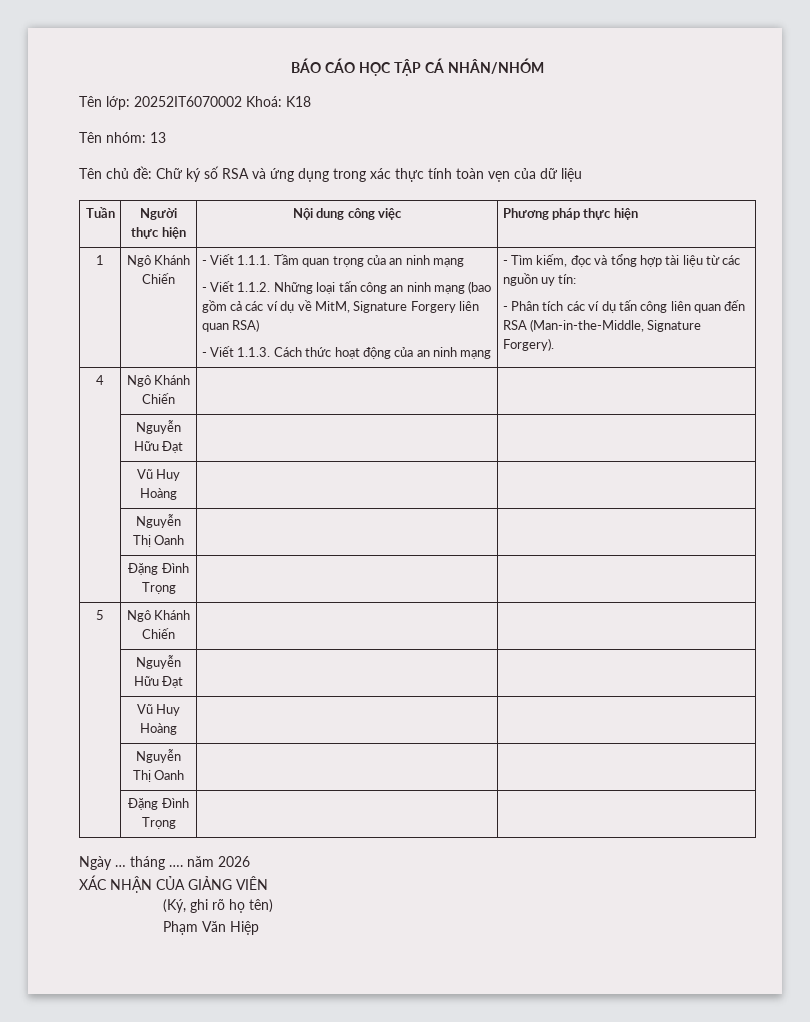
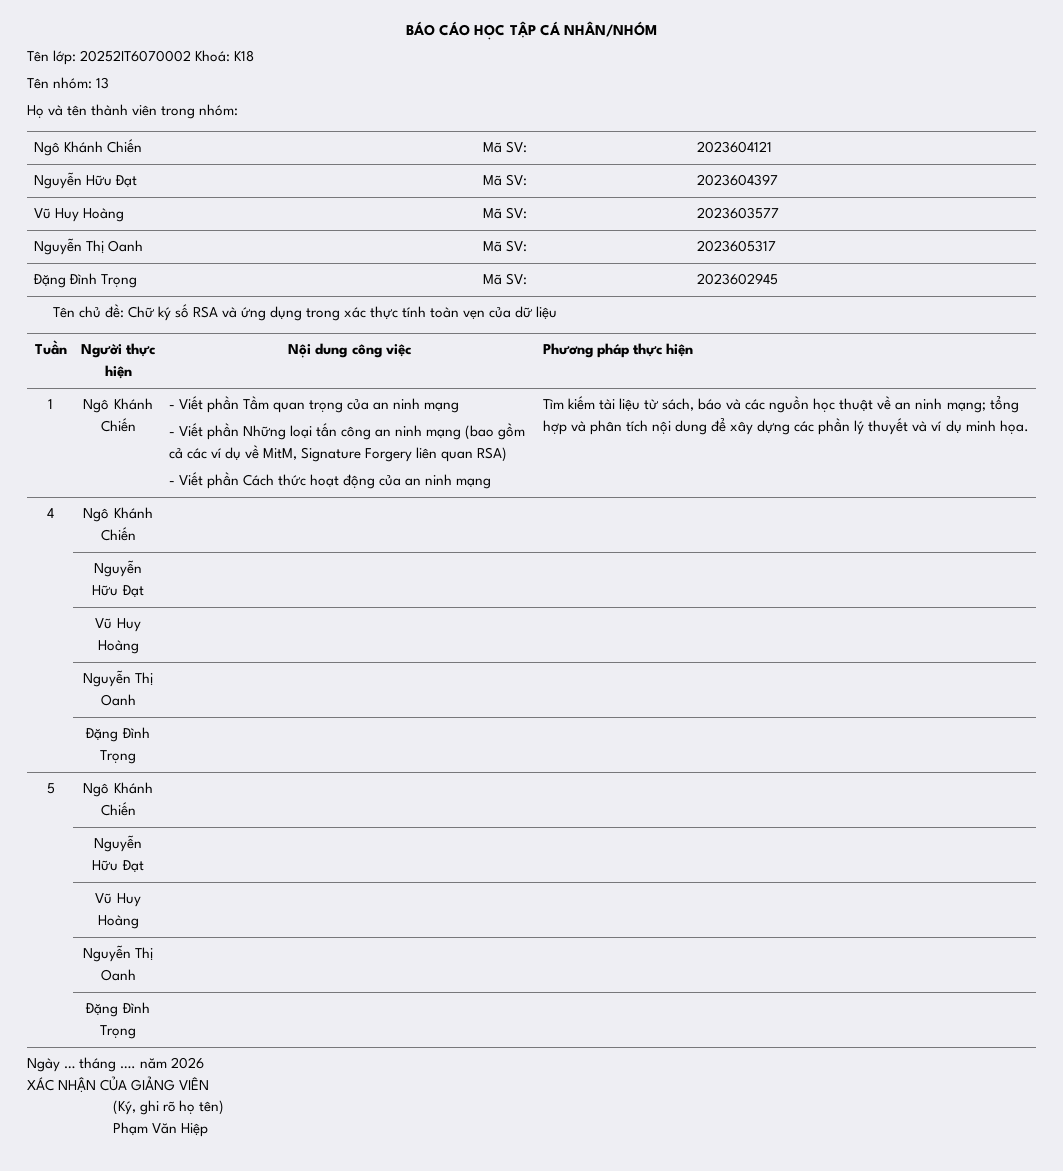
+ Họ và tên thành viên trong nhóm:
+ Ngô Khánh Chiến | Mã SV: | 2023604121
+ Nguyễn Hữu Đạt | Mã SV: | 2023604397
+ Vũ Huy Hoàng | Mã SV: | 2023603577
+ Nguyễn Thị Oanh | Mã SV: | 2023605317
+ Đặng Đình Trọng | Mã SV: | 2023602945
- - Viết 1.1.1. Tầm quan trọng của an ninh mạng
+ - Viết phần Tầm quan trọng của an ninh mạng
- - Viết 1.1.2. Những loại tấn công an ninh mạng (bao gồm cả các ví dụ về MitM, Signature Forgery liên quan RSA)
+ - Viết phần Những loại tấn công an ninh mạng (bao gồm cả các ví dụ về MitM, Signature Forgery liên quan RSA)
- - Viết 1.1.3. Cách thức hoạt động của an ninh mạng
+ - Viết phần Cách thức hoạt động của an ninh mạng
- - Tìm kiếm, đọc và tổng hợp tài liệu từ các nguồn uy tín:
- - Phân tích các ví dụ tấn công liên quan đến RSA (Man-in-the-Middle, Signature Forgery).
+ Tìm kiếm tài liệu từ sách, báo và các nguồn học thuật về an ninh mạng; tổng hợp và phân tích nội dung để xây dựng các phần lý thuyết và ví dụ minh họa.

